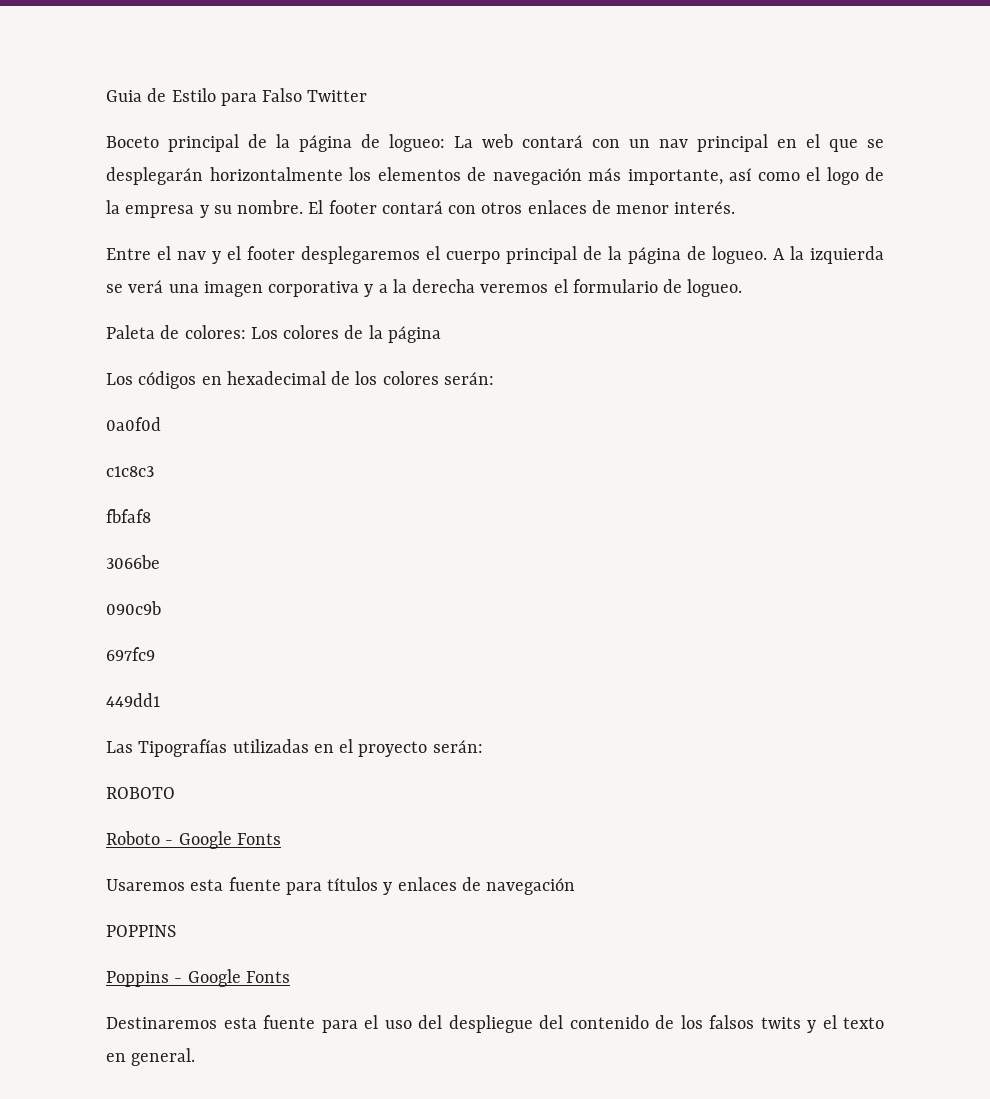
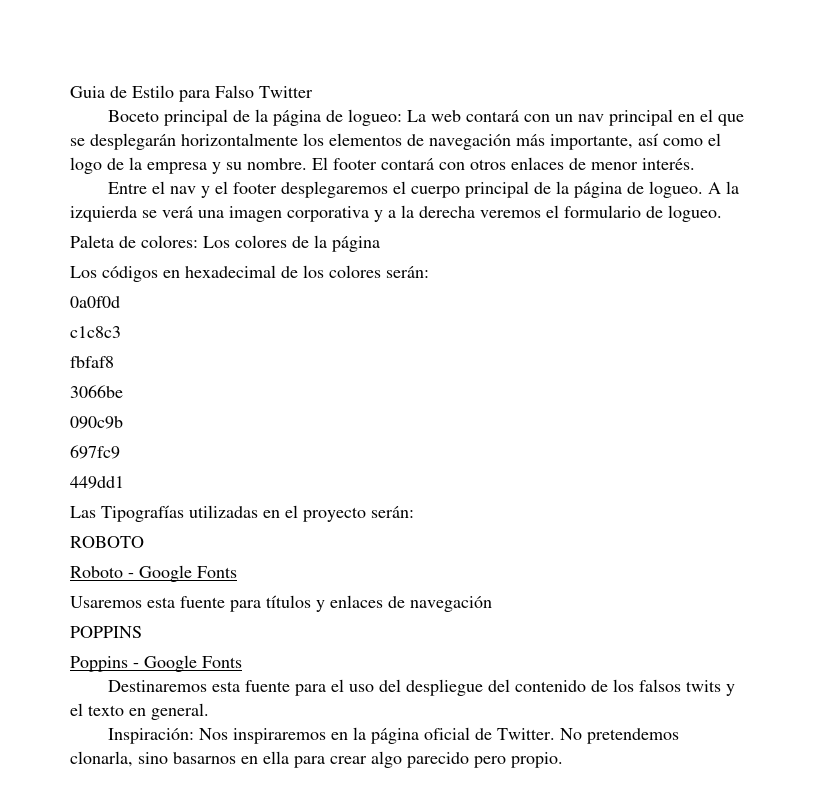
+ Inspiración: Nos inspiraremos en la página oficial de Twitter. No pretendemos clonarla, sino basarnos en ella para crear algo parecido pero propio.

